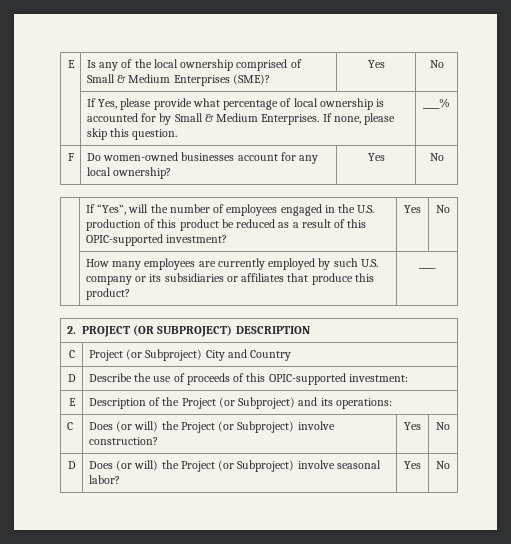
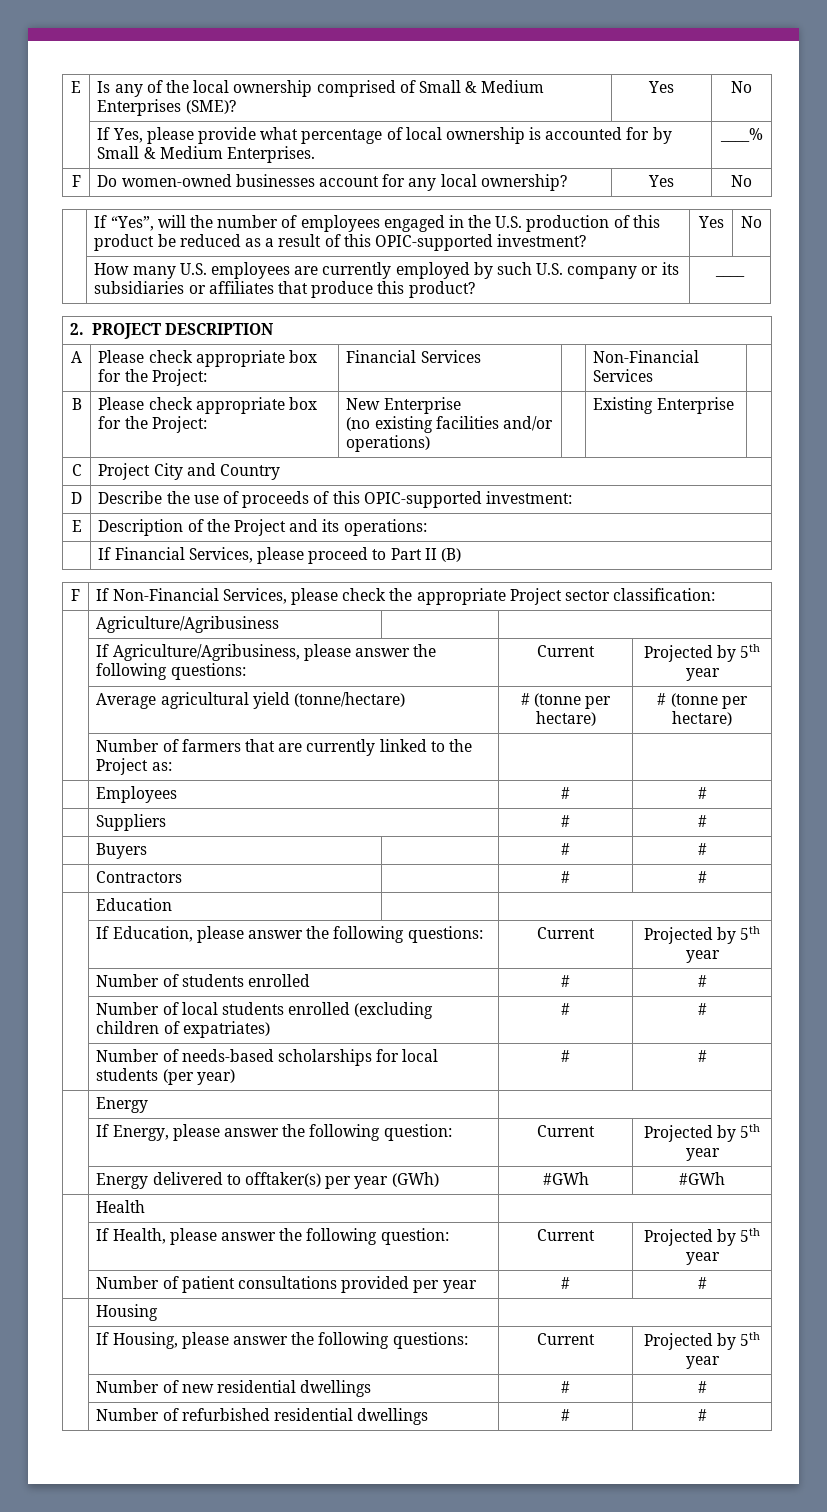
- | If Yes, please provide what percentage of local ownership is accounted for by Small & Medium Enterprises. If none, please skip this question. | ____%
+ | If Yes, please provide what percentage of local ownership is accounted for by Small & Medium Enterprises. | ____%
- | How many employees are currently employed by such U.S. company or its subsidiaries or affiliates that produce this product? | ____
+ | How many U.S. employees are currently employed by such U.S. company or its subsidiaries or affiliates that produce this product? | ____
- 2. PROJECT (OR SUBPROJECT) DESCRIPTION
+ 2. PROJECT DESCRIPTION
+ A | Please check appropriate box for the Project: | Financial Services | | Non-Financial Services |
+ B | Please check appropriate box for the Project: | New Enterprise
+ (no existing facilities and/or operations) | | Existing Enterprise |
- C | Project (or Subproject) City and Country
+ C | Project City and Country
- E | Description of the Project (or Subproject) and its operations:
+ E | Description of the Project and its operations:
- C | Does (or will) the Project (or Subproject) involve construction? | Yes | No
- D | Does (or will) the Project (or Subproject) involve seasonal labor? | Yes | No
+ | If Financial Services, please proceed to Part II (B)
+ F | If Non-Financial Services, please check the appropriate Project sector classification:
+ | Agriculture/Agribusiness | |
+ | If Agriculture/Agribusiness, please answer the following questions: | Current | Projected by 5th year
+ | Average agricultural yield (tonne/hectare) | # (tonne per hectare) | # (tonne per hectare)
+ | Number of farmers that are currently linked to the Project as: | |
+ | Employees | # | #
+ | Suppliers | # | #
+ | Buyers | | # | #
+ | Contractors | | # | #
+ | Education | |
+ | If Education, please answer the following questions: | Current | Projected by 5th year
+ | Number of students enrolled | # | #
+ | Number of local students enrolled (excluding children of expatriates) | # | #
+ | Number of needs-based scholarships for local students (per year) | # | #
+ | Energy |
+ | If Energy, please answer the following question: | Current | Projected by 5th year
+ | Energy delivered to offtaker(s) per year (GWh) | #GWh | #GWh
+ | Health |
+ | If Health, please answer the following question: | Current | Projected by 5th year
+ | Number of patient consultations provided per year | # | #
+ | Housing |
+ | If Housing, please answer the following questions: | Current | Projected by 5th year
+ | Number of new residential dwellings | # | #
+ | Number of refurbished residential dwellings | # | #

